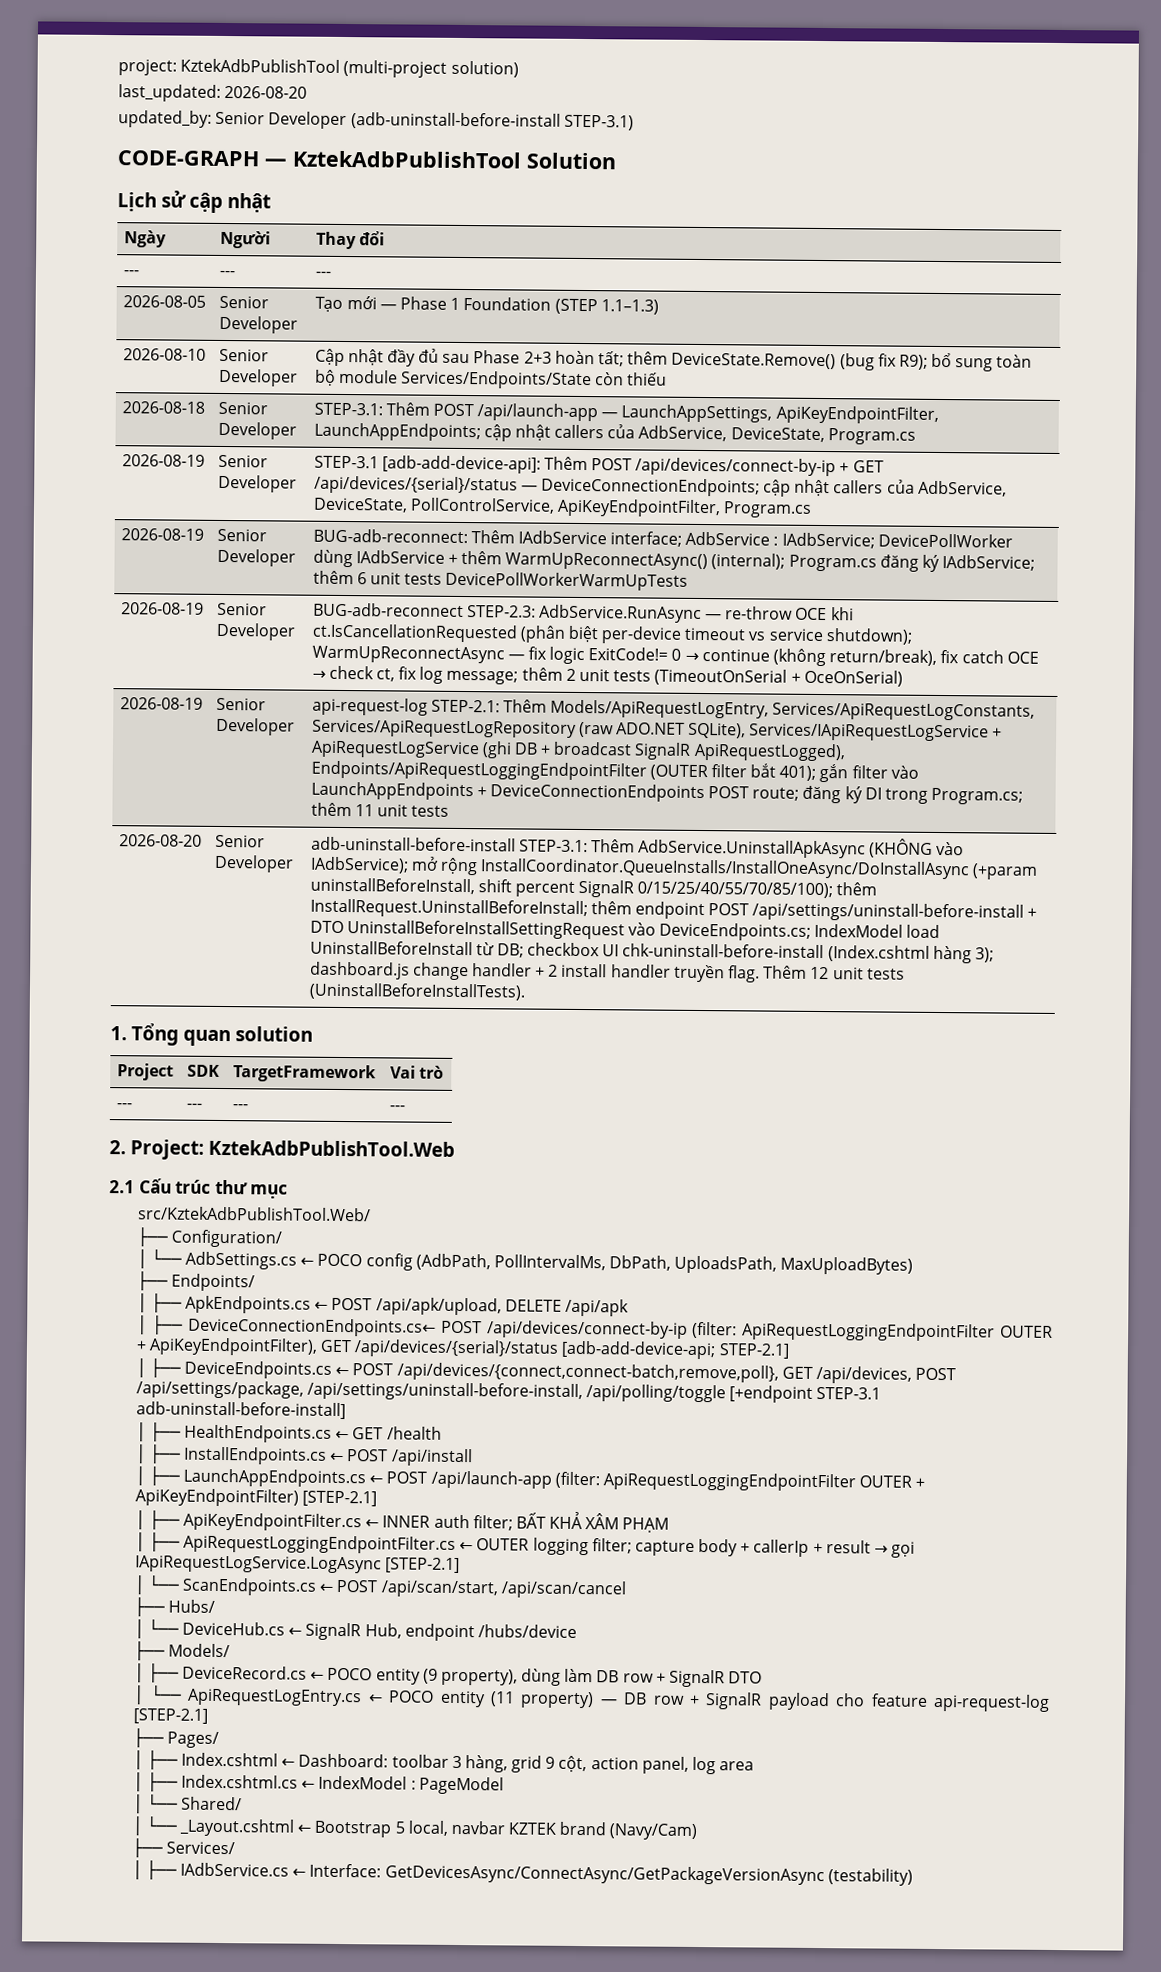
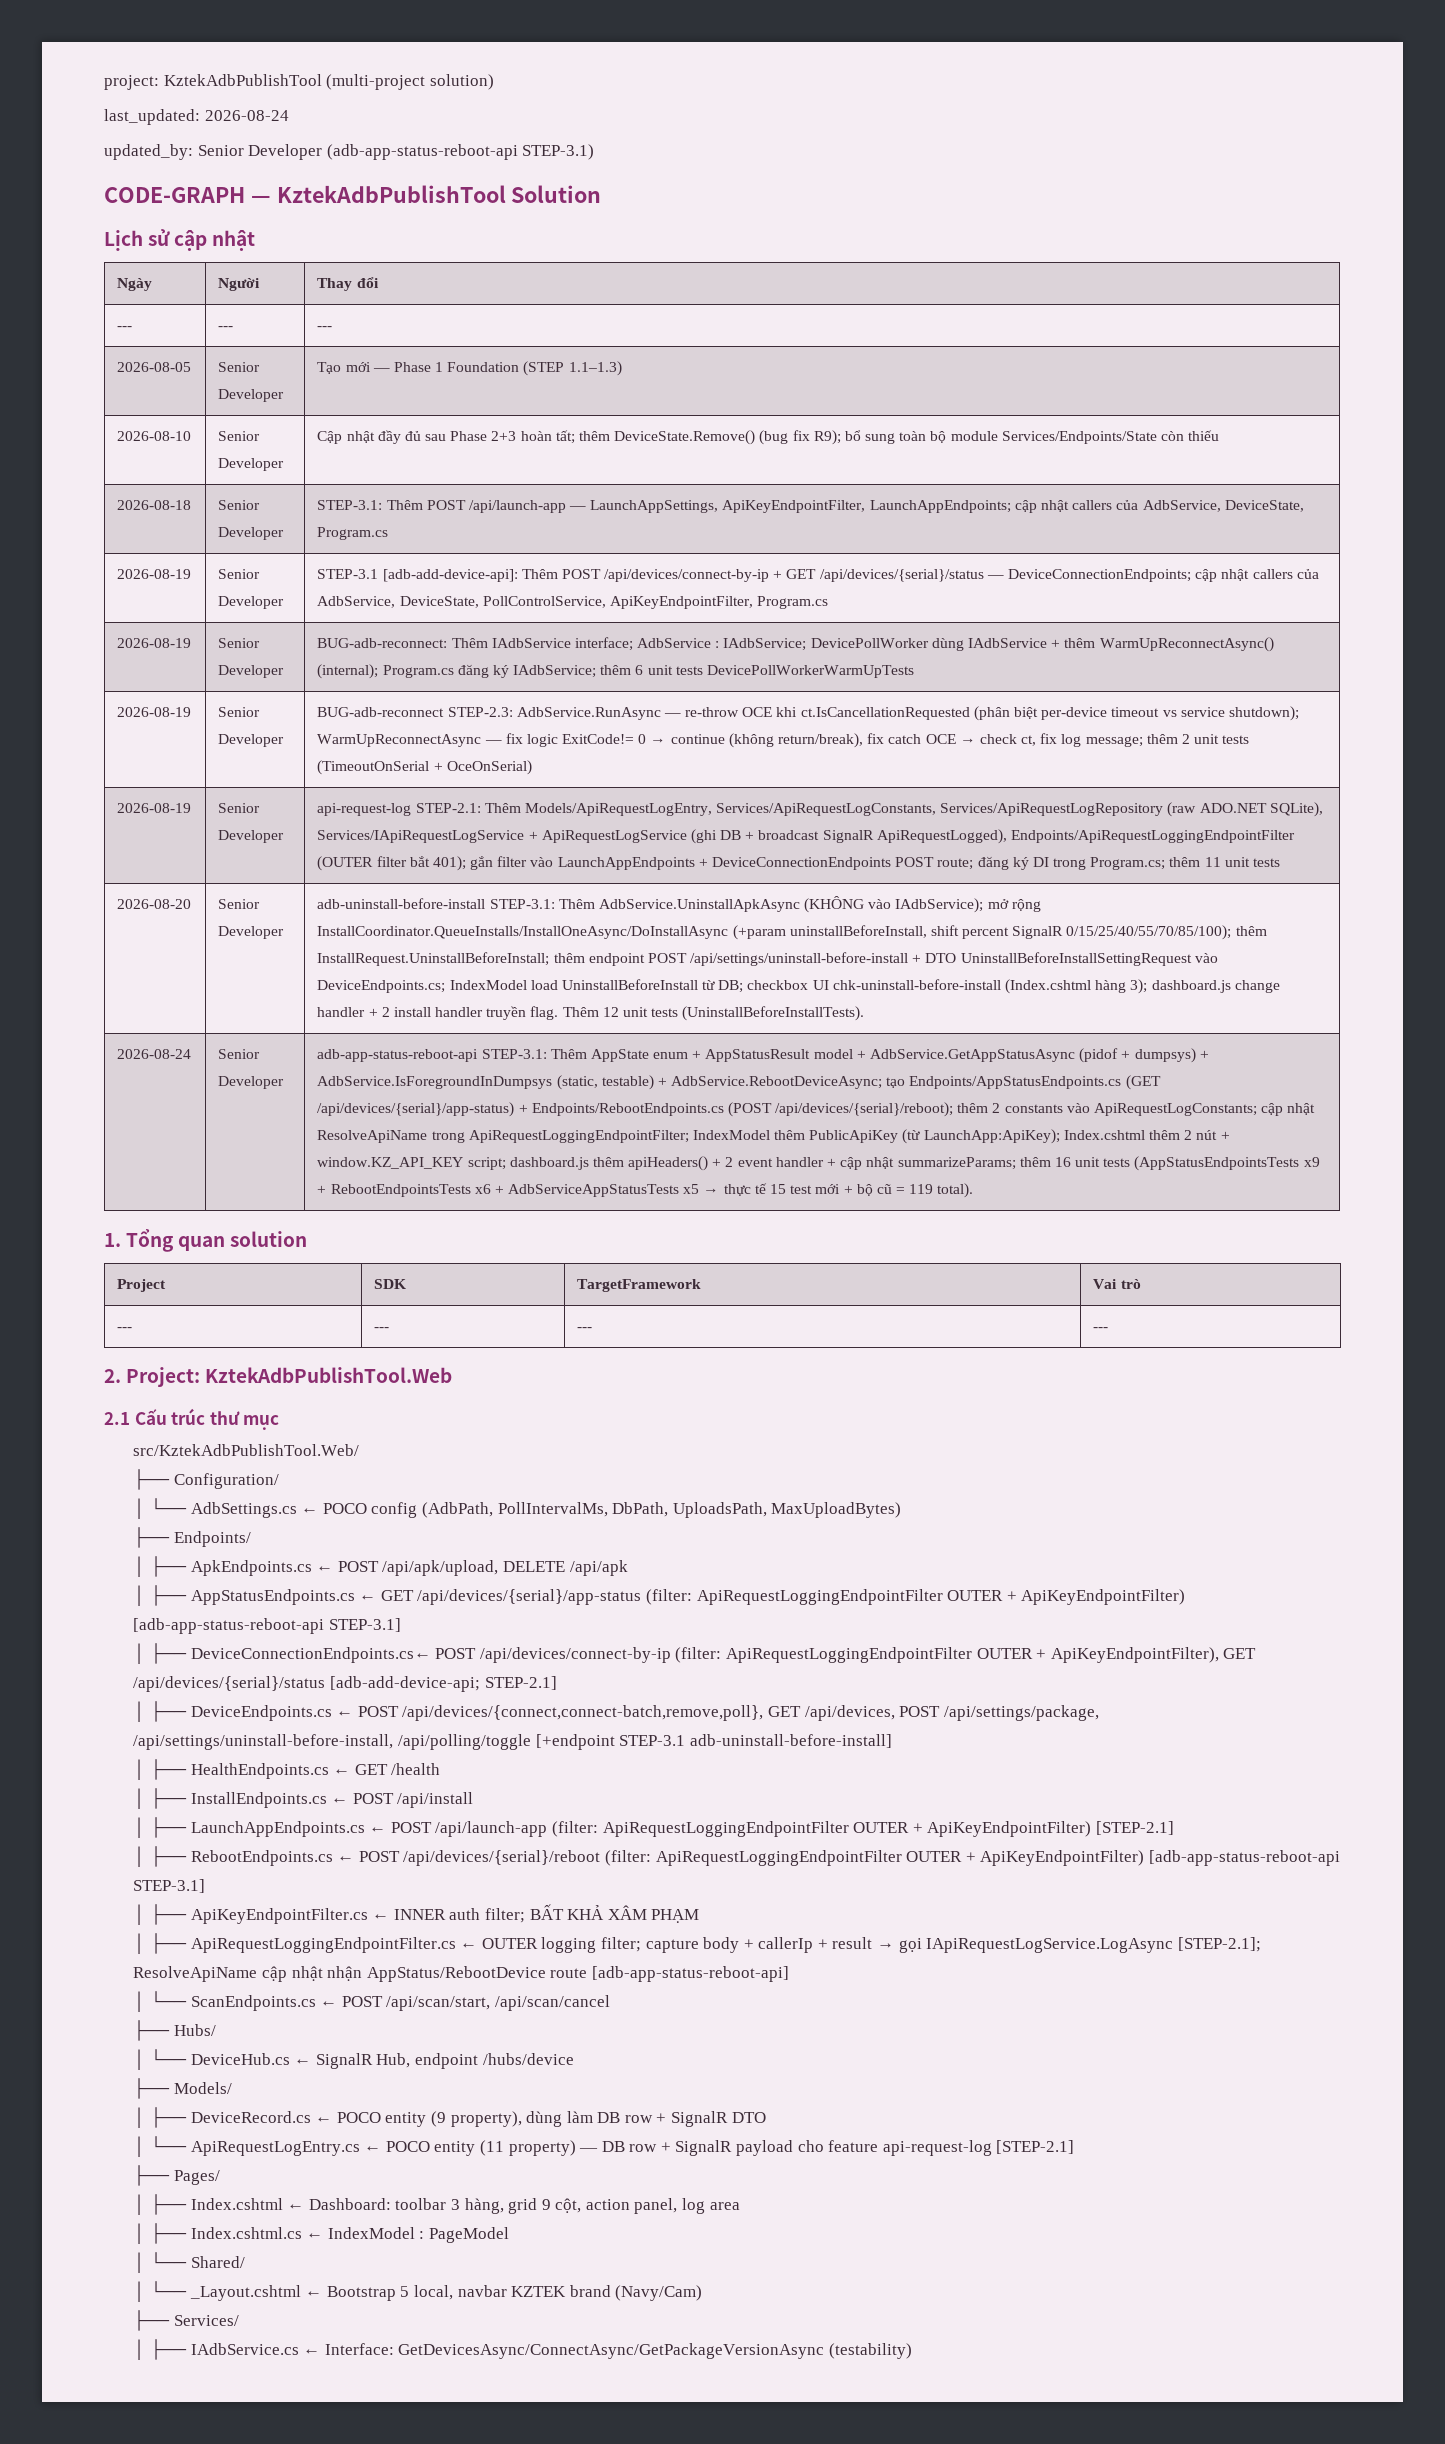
- last_updated: 2026-08-20
+ last_updated: 2026-08-24
- updated_by: Senior Developer (adb-uninstall-before-install STEP-3.1)
+ updated_by: Senior Developer (adb-app-status-reboot-api STEP-3.1)
+ 2026-08-24 | Senior Developer | adb-app-status-reboot-api STEP-3.1: Thêm AppState enum + AppStatusResult model + AdbService.GetAppStatusAsync (pidof + dumpsys) + AdbService.IsForegroundInDumpsys (static, testable) + AdbService.RebootDeviceAsync; tạo Endpoints/AppStatusEndpoints.cs (GET /api/devices/{serial}/app-status) + Endpoints/RebootEndpoints.cs (POST /api/devices/{serial}/reboot); thêm 2 constants vào ApiRequestLogConstants; cập nhật ResolveApiName trong ApiRequestLoggingEndpointFilter; IndexModel thêm PublicApiKey (từ LaunchApp:ApiKey); Index.cshtml thêm 2 nút + window.KZ_API_KEY script; dashboard.js thêm apiHeaders() + 2 event handler + cập nhật summarizeParams; thêm 16 unit tests (AppStatusEndpointsTests x9 + RebootEndpointsTests x6 + AdbServiceAppStatusTests x5 → thực tế 15 test mới + bộ cũ = 119 total).
+ │ ├── AppStatusEndpoints.cs ← GET /api/devices/{serial}/app-status (filter: ApiRequestLoggingEndpointFilter OUTER + ApiKeyEndpointFilter) [adb-app-status-reboot-api STEP-3.1]
+ │ ├── RebootEndpoints.cs ← POST /api/devices/{serial}/reboot (filter: ApiRequestLoggingEndpointFilter OUTER + ApiKeyEndpointFilter) [adb-app-status-reboot-api STEP-3.1]
- │ ├── ApiRequestLoggingEndpointFilter.cs ← OUTER logging filter; capture body + callerIp + result → gọi IApiRequestLogService.LogAsync [STEP-2.1]
+ │ ├── ApiRequestLoggingEndpointFilter.cs ← OUTER logging filter; capture body + callerIp + result → gọi IApiRequestLogService.LogAsync [STEP-2.1]; ResolveApiName cập nhật nhận AppStatus/RebootDevice route [adb-app-status-reboot-api]

